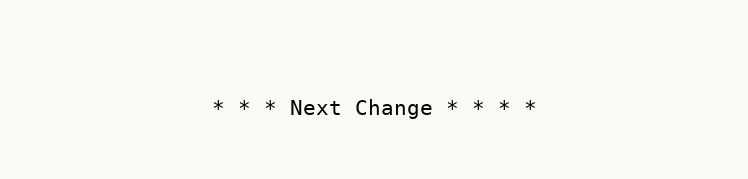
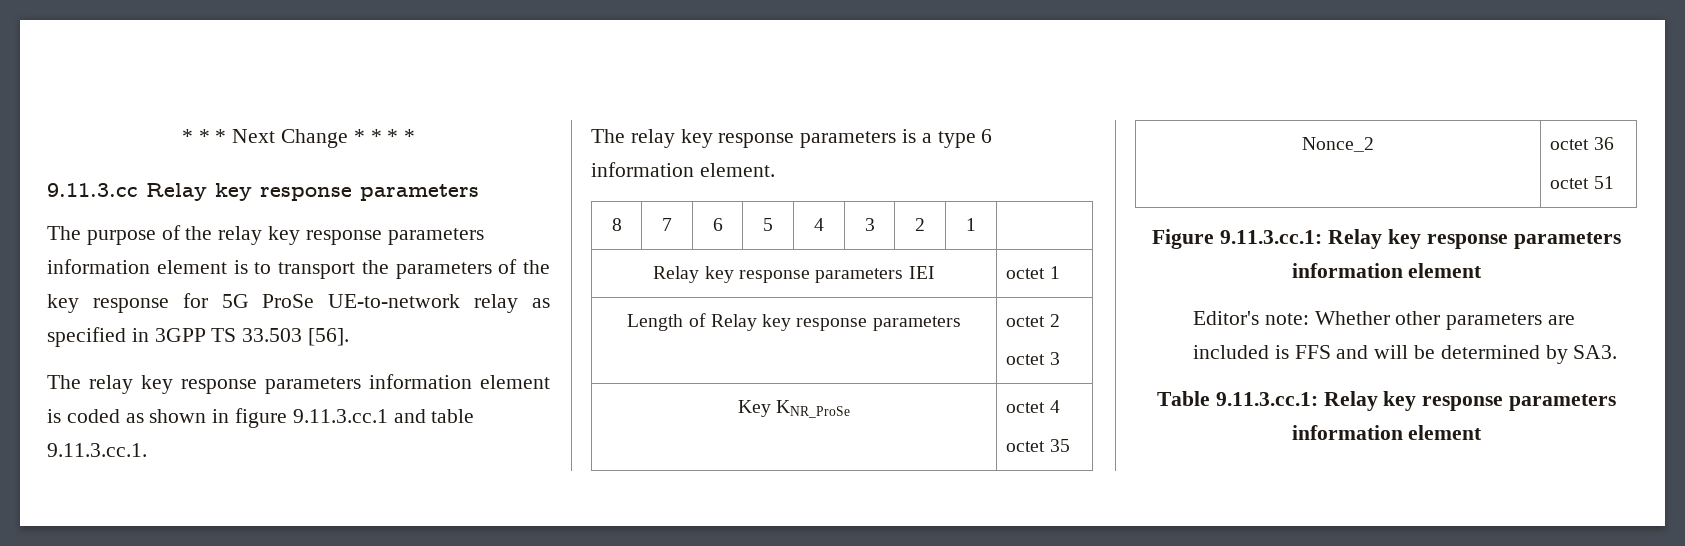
+ 9.11.3.cc Relay key response parameters
+ The purpose of the relay key response parameters information element is to transport the parameters of the key response for 5G ProSe UE-to-network relay as specified in 3GPP TS 33.503 [56].
+ The relay key response parameters information element is coded as shown in figure 9.11.3.cc.1 and table 9.11.3.cc.1.
+ The relay key response parameters is a type 6 information element.
+ 8 | 7 | 6 | 5 | 4 | 3 | 2 | 1 |
+ Relay key response parameters IEI | octet 1
+ Length of Relay key response parameters | octet 2
+ octet 3
+ Key KNR_ProSe | octet 4
+ octet 35
+ Nonce_2 | octet 36
+ octet 51
+ Figure 9.11.3.cc.1: Relay key response parameters information element
+ Editor's note: Whether other parameters are included is FFS and will be determined by SA3.
+ Table 9.11.3.cc.1: Relay key response parameters information element

